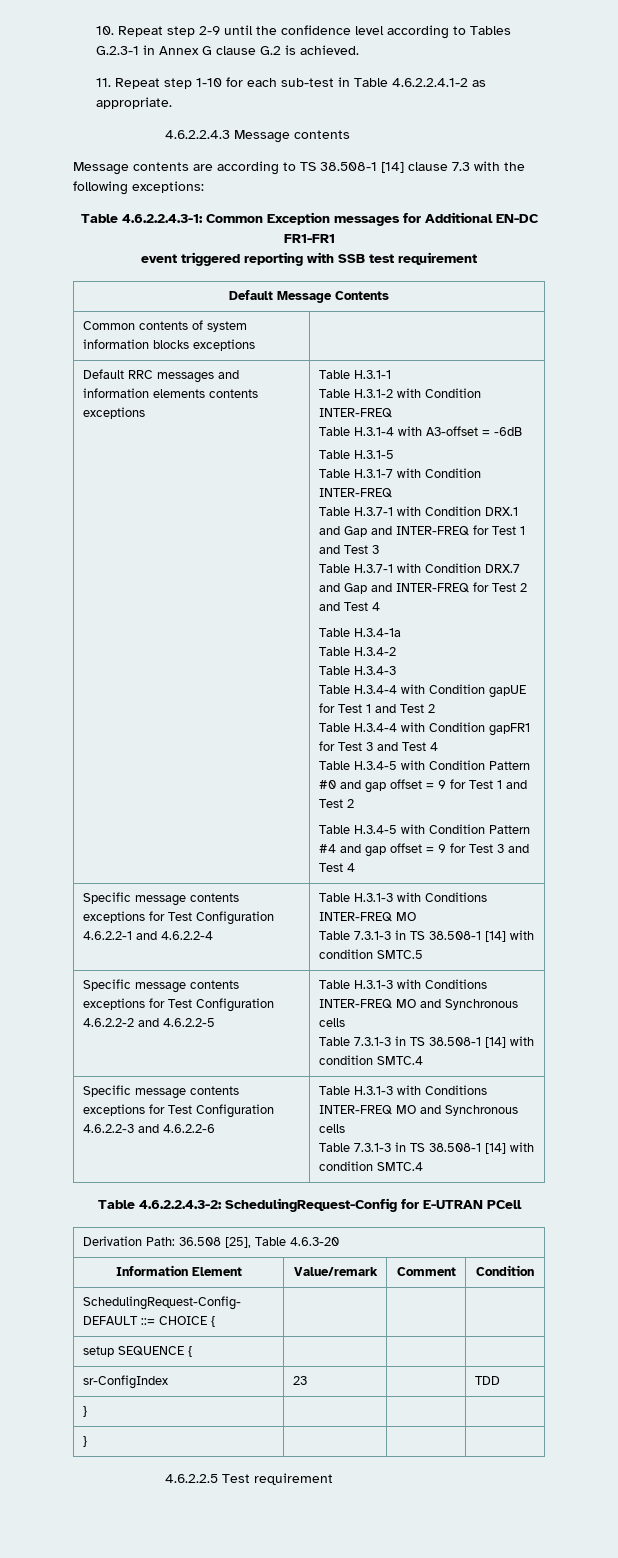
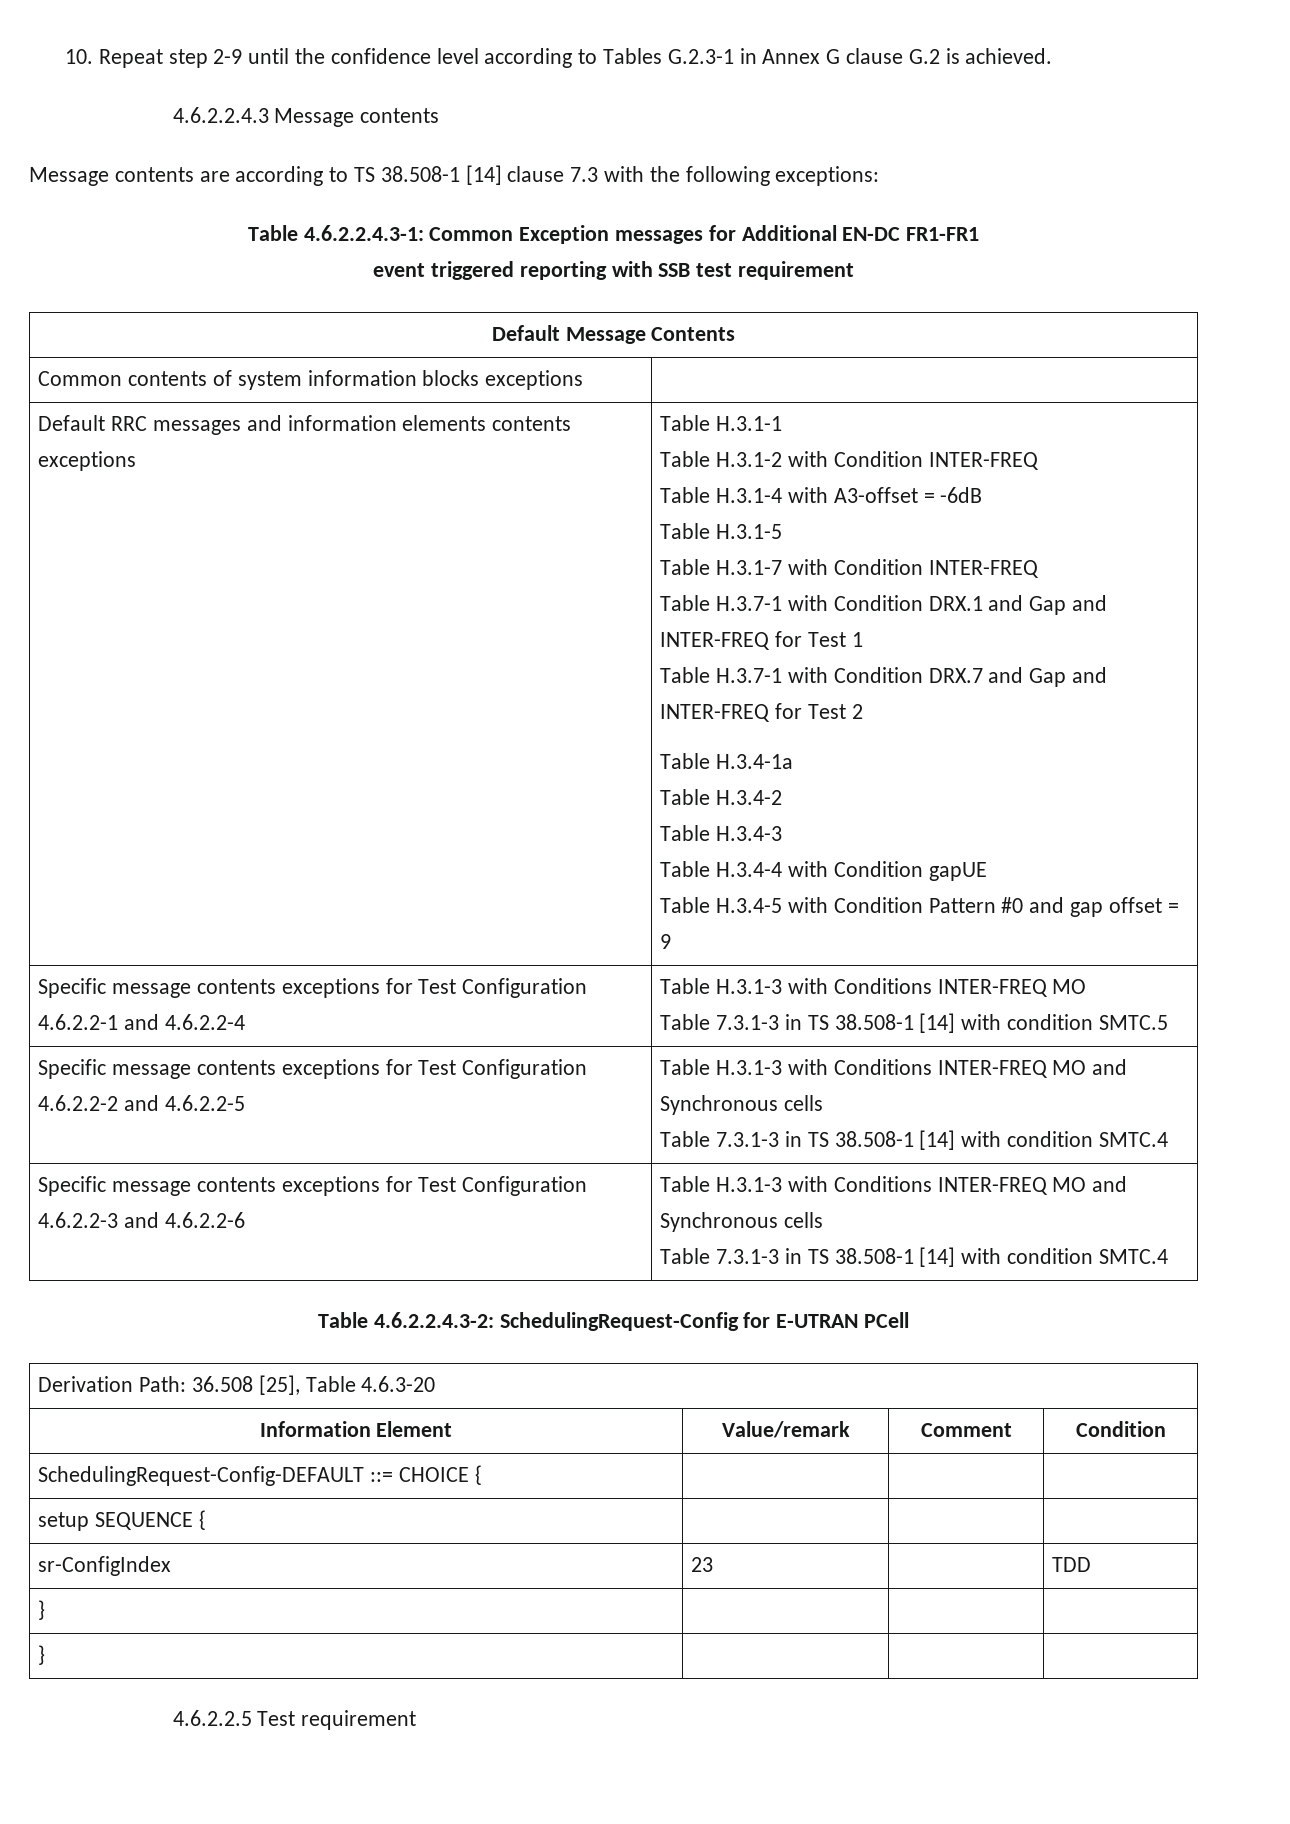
- 11. Repeat step 1-10 for each sub-test in Table 4.6.2.2.4.1-2 as appropriate.
- Table H.3.7-1 with Condition DRX.1 and Gap and INTER-FREQ for Test 1 and Test 3
+ Table H.3.7-1 with Condition DRX.1 and Gap and INTER-FREQ for Test 1
- Table H.3.7-1 with Condition DRX.7 and Gap and INTER-FREQ for Test 2 and Test 4
+ Table H.3.7-1 with Condition DRX.7 and Gap and INTER-FREQ for Test 2
- Table H.3.4-4 with Condition gapUE for Test 1 and Test 2
- Table H.3.4-4 with Condition gapFR1 for Test 3 and Test 4
+ Table H.3.4-4 with Condition gapUE
- Table H.3.4-5 with Condition Pattern #0 and gap offset = 9 for Test 1 and Test 2
- Table H.3.4-5 with Condition Pattern #4 and gap offset = 9 for Test 3 and Test 4
+ Table H.3.4-5 with Condition Pattern #0 and gap offset = 9

